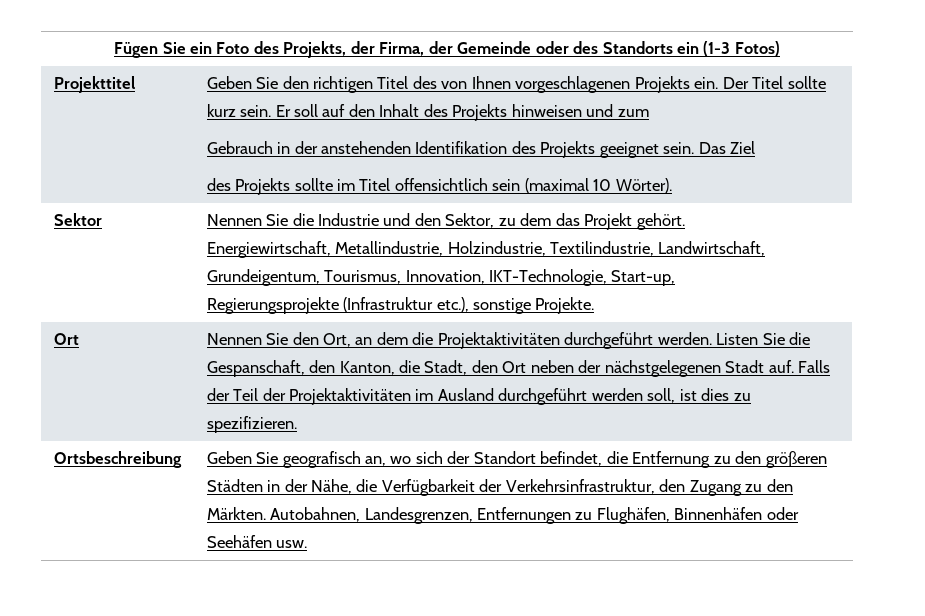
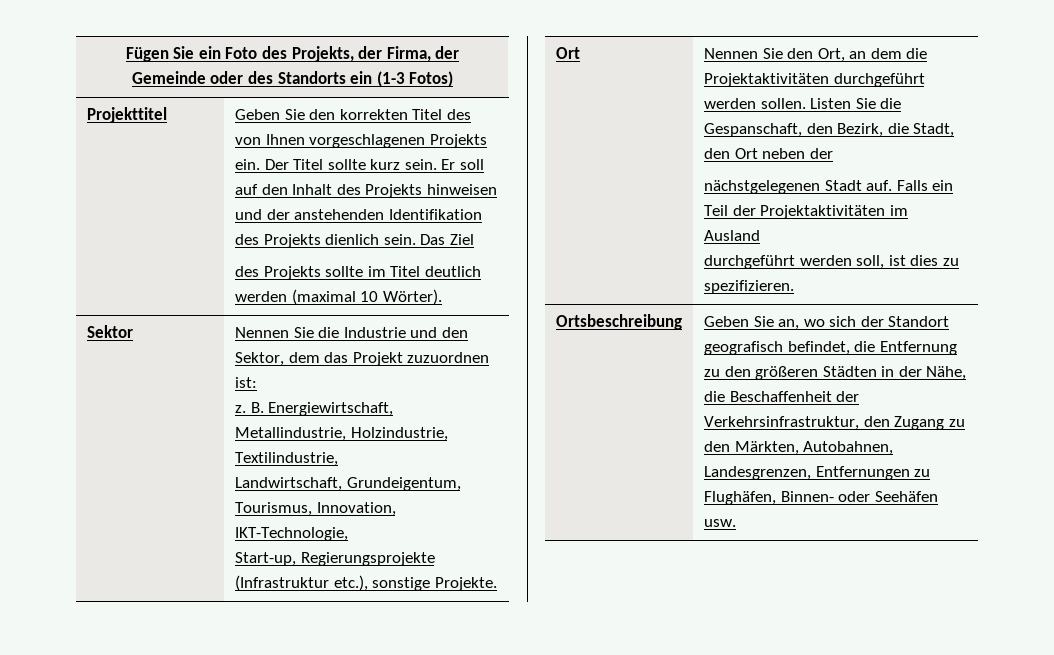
- Geben Sie den richtigen Titel des von Ihnen vorgeschlagenen Projekts ein.
+ Geben Sie den korrekten Titel des von Ihnen vorgeschlagenen Projekts ein.
- Er soll auf den Inhalt des Projekts hinweisen und zum
- Gebrauch in der anstehenden Identifikation des Projekts geeignet sein.
+ Er soll auf den Inhalt des Projekts hinweisen und der anstehenden Identifikation des Projekts dienlich sein.
- des Projekts sollte im Titel offensichtlich sein (maximal 10 Wörter).
+ des Projekts sollte im Titel deutlich werden (maximal 10 Wörter).
- Sektor | Nennen Sie die Industrie und den Sektor, zu dem das Projekt gehört.
- Energiewirtschaft, Metallindustrie, Holzindustrie, Textilindustrie, Landwirtschaft, Grundeigentum, Tourismus, Innovation, IKT-Technologie, Start-up,
- Regierungsprojekte (Infrastruktur etc.), sonstige Projekte.
+ Sektor | Nennen Sie die Industrie und den Sektor, dem das Projekt zuzuordnen ist:
+ z. B. Energiewirtschaft, Metallindustrie, Holzindustrie, Textilindustrie,
+ Landwirtschaft, Grundeigentum, Tourismus, Innovation, IKT-Technologie,
+ Start-up, Regierungsprojekte (Infrastruktur etc.), sonstige Projekte.
- Nennen Sie den Ort, an dem die Projektaktivitäten durchgeführt werden.
+ Nennen Sie den Ort, an dem die Projektaktivitäten durchgeführt werden sollen.
- Listen Sie die Gespanschaft, den Kanton, die Stadt, den Ort neben der nächstgelegenen Stadt auf.
+ Listen Sie die Gespanschaft, den Bezirk, die Stadt, den Ort neben der
+ nächstgelegenen Stadt auf.
- Falls der Teil der Projektaktivitäten im Ausland durchgeführt werden soll, ist dies zu spezifizieren.
+ Falls ein Teil der Projektaktivitäten im Ausland
+ durchgeführt werden soll, ist dies zu spezifizieren.
- Ortsbeschreibung | Geben Sie geografisch an, wo sich der Standort befindet, die Entfernung zu den größeren Städten in der Nähe, die Verfügbarkeit der Verkehrsinfrastruktur, den Zugang zu den Märkten. Autobahnen, Landesgrenzen, Entfernungen zu Flughäfen, Binnenhäfen oder Seehäfen usw.
+ Ortsbeschreibung | Geben Sie an, wo sich der Standort geografisch befindet, die Entfernung zu den größeren Städten in der Nähe, die Beschaffenheit der Verkehrsinfrastruktur, den Zugang zu den Märkten, Autobahnen, Landesgrenzen, Entfernungen zu Flughäfen, Binnen- oder Seehäfen usw.

